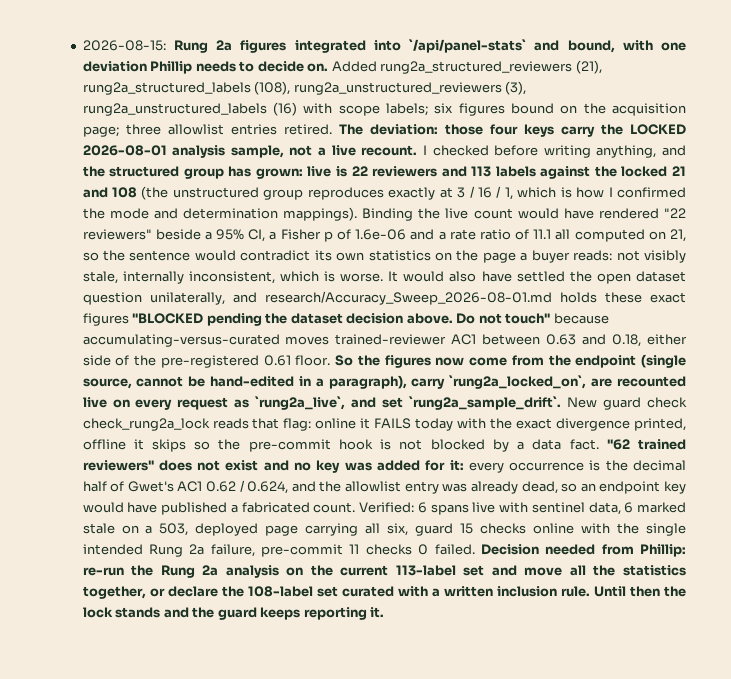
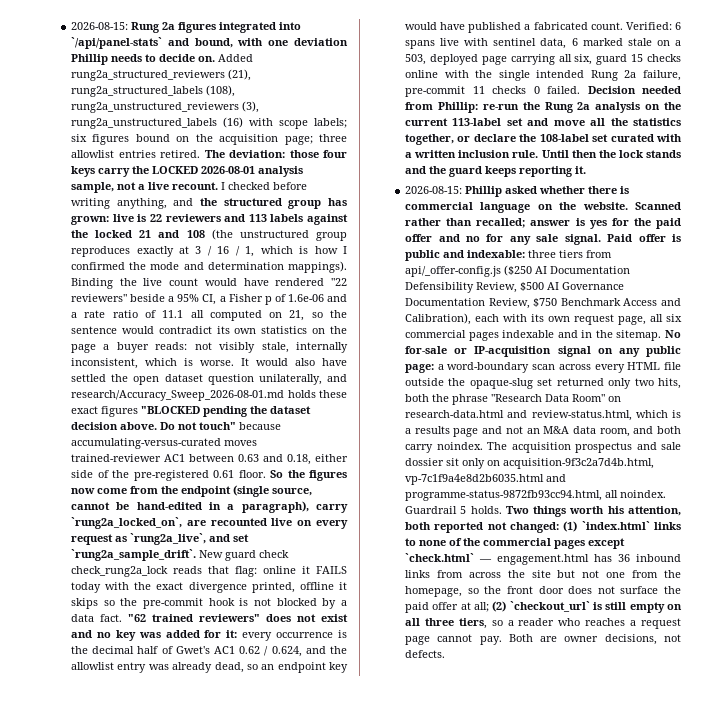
+ 2026-08-15: Phillip asked whether there is commercial language on the website. Scanned rather than recalled; answer is yes for the paid offer and no for any sale signal. Paid offer is public and indexable: three tiers from api/_offer-config.js ($250 AI Documentation Defensibility Review, $500 AI Governance Documentation Review, $750 Benchmark Access and Calibration), each with its own request page, all six commercial pages indexable and in the sitemap. No for-sale or IP-acquisition signal on any public page: a word-boundary scan across every HTML file outside the opaque-slug set returned only two hits, both the phrase "Research Data Room" on research-data.html and review-status.html, which is a results page and not an M&A data room, and both carry noindex. The acquisition prospectus and sale dossier sit only on acquisition-9f3c2a7d4b.html, vp-7c1f9a4e8d2b6035.html and programme-status-9872fb93cc94.html, all noindex. Guardrail 5 holds. Two things worth his attention, both reported not changed: (1) `index.html` links to none of the commercial pages except `check.html` — engagement.html has 36 inbound links from across the site but not one from the homepage, so the front door does not surface the paid offer at all; (2) `checkout_url` is still empty on all three tiers, so a reader who reaches a request page cannot pay. Both are owner decisions, not defects.

